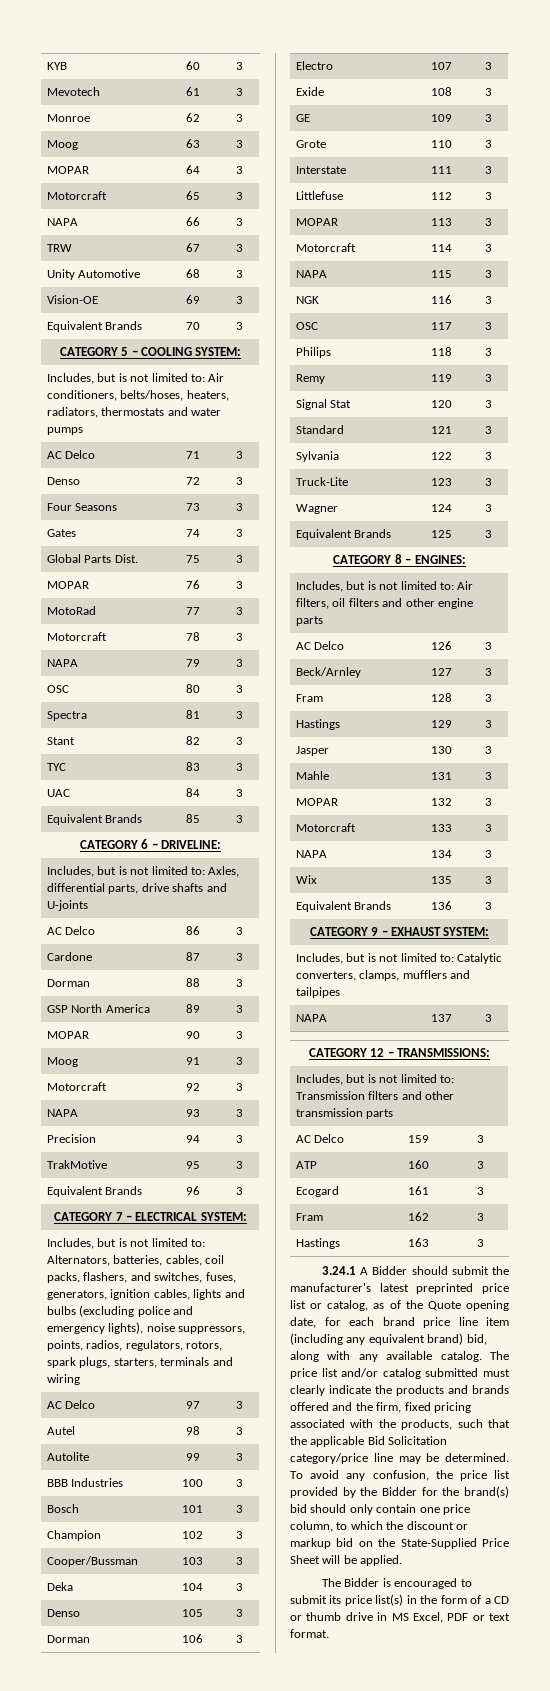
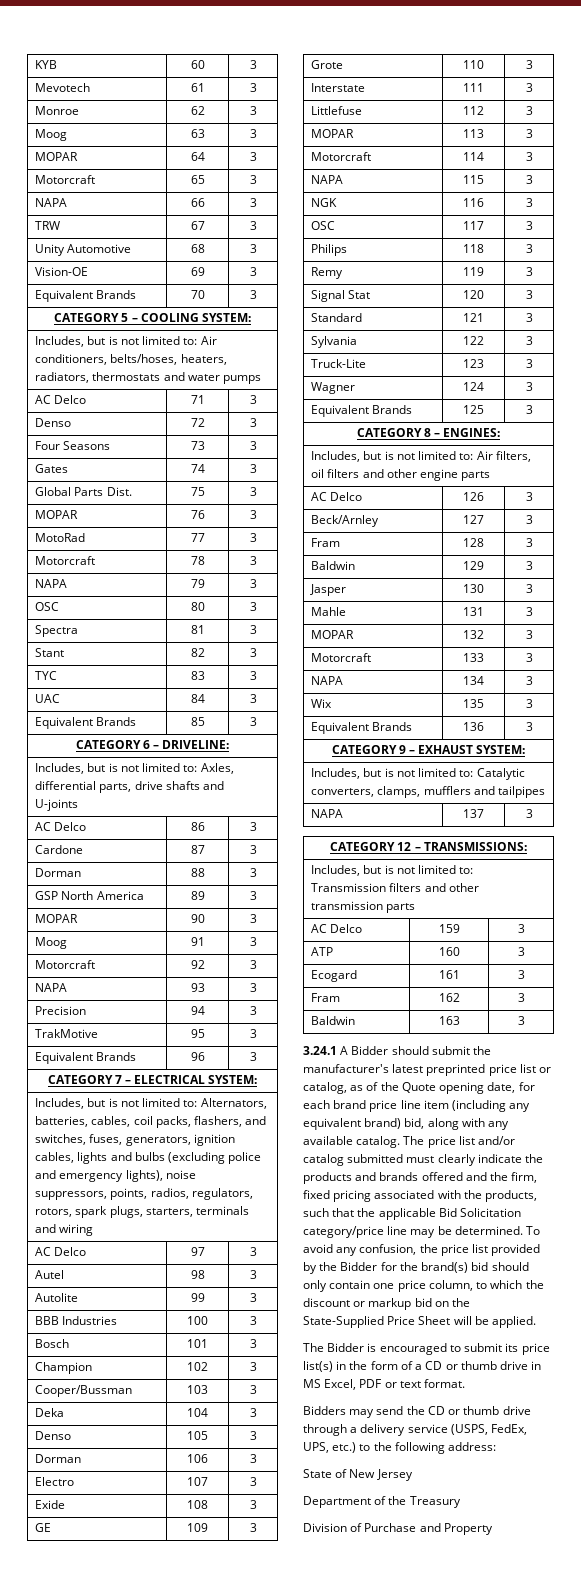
- Hastings | 129 | 3
+ Baldwin | 129 | 3
- Hastings | 163 | 3
+ Baldwin | 163 | 3
+ Bidders may send the CD or thumb drive through a delivery service (USPS, FedEx, UPS, etc.) to the following address:
+ State of New Jersey
+ Department of the Treasury
+ Division of Purchase and Property

